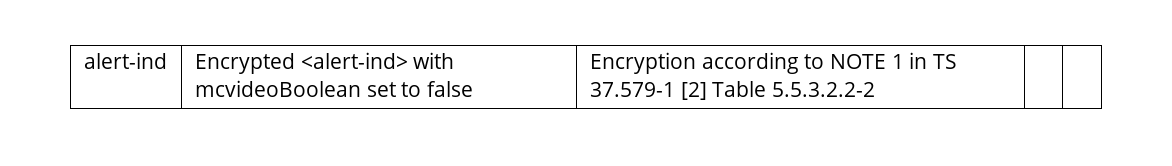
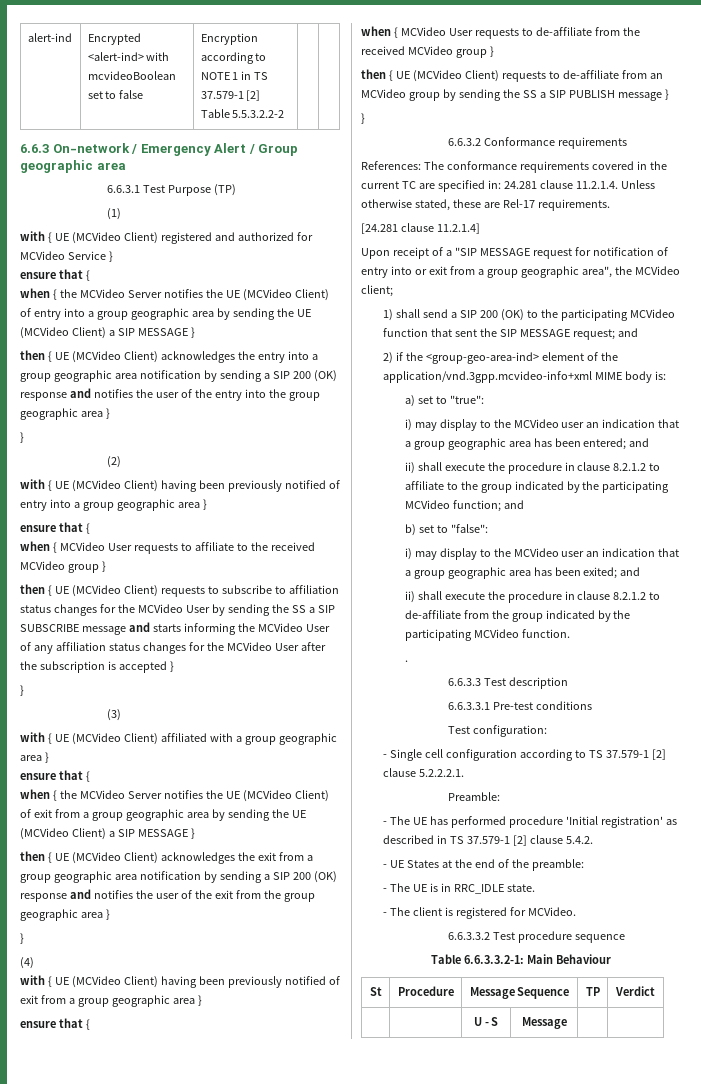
+ 6.6.3 On-network / Emergency Alert / Group geographic area
+ 6.6.3.1 Test Purpose (TP)
+ (1)
+ with { UE (MCVideo Client) registered and authorized for MCVideo Service }
+ ensure that {
+ when { the MCVideo Server notifies the UE (MCVideo Client) of entry into a group geographic area by sending the UE (MCVideo Client) a SIP MESSAGE }
+ then { UE (MCVideo Client) acknowledges the entry into a group geographic area notification by sending a SIP 200 (OK) response and notifies the user of the entry into the group geographic area }
+ }
+ (2)
+ with { UE (MCVideo Client) having been previously notified of entry into a group geographic area }
+ ensure that {
+ when { MCVideo User requests to affiliate to the received MCVideo group }
+ then { UE (MCVideo Client) requests to subscribe to affiliation status changes for the MCVideo User by sending the SS a SIP SUBSCRIBE message and starts informing the MCVideo User of any affiliation status changes for the MCVideo User after the subscription is accepted }
+ }
+ (3)
+ with { UE (MCVideo Client) affiliated with a group geographic area }
+ ensure that {
+ when { the MCVideo Server notifies the UE (MCVideo Client) of exit from a group geographic area by sending the UE (MCVideo Client) a SIP MESSAGE }
+ then { UE (MCVideo Client) acknowledges the exit from a group geographic area notification by sending a SIP 200 (OK) response and notifies the user of the exit from the group geographic area }
+ }
+ (4)
+ with { UE (MCVideo Client) having been previously notified of exit from a group geographic area }
+ ensure that {
+ when { MCVideo User requests to de-affiliate from the received MCVideo group }
+ then { UE (MCVideo Client) requests to de-affiliate from an MCVideo group by sending the SS a SIP PUBLISH message }
+ }
+ 6.6.3.2 Conformance requirements
+ References: The conformance requirements covered in the current TC are specified in: 24.281 clause 11.2.1.4. Unless otherwise stated, these are Rel-17 requirements.
+ [24.281 clause 11.2.1.4]
+ Upon receipt of a "SIP MESSAGE request for notification of entry into or exit from a group geographic area", the MCVideo client;
+ 1) shall send a SIP 200 (OK) to the participating MCVideo function that sent the SIP MESSAGE request; and
+ 2) if the <group-geo-area-ind> element of the application/vnd.3gpp.mcvideo-info+xml MIME body is:
+ a) set to "true":
+ i) may display to the MCVideo user an indication that a group geographic area has been entered; and
+ ii) shall execute the procedure in clause 8.2.1.2 to affiliate to the group indicated by the participating MCVideo function; and
+ b) set to "false":
+ i) may display to the MCVideo user an indication that a group geographic area has been exited; and
+ ii) shall execute the procedure in clause 8.2.1.2 to de-affiliate from the group indicated by the participating MCVideo function.
+ .
+ 6.6.3.3 Test description
+ 6.6.3.3.1 Pre-test conditions
+ Test configuration:
+ - Single cell configuration according to TS 37.579-1 [2] clause 5.2.2.2.1.
+ Preamble:
+ - The UE has performed procedure 'Initial registration' as described in TS 37.579-1 [2] clause 5.4.2.
+ - UE States at the end of the preamble:
+ - The UE is in RRC_IDLE state.
+ - The client is registered for MCVideo.
+ 6.6.3.3.2 Test procedure sequence
+ Table 6.6.3.3.2-1: Main Behaviour
+ St | Procedure | Message Sequence | TP | Verdict
+ | | U - S | Message | |

